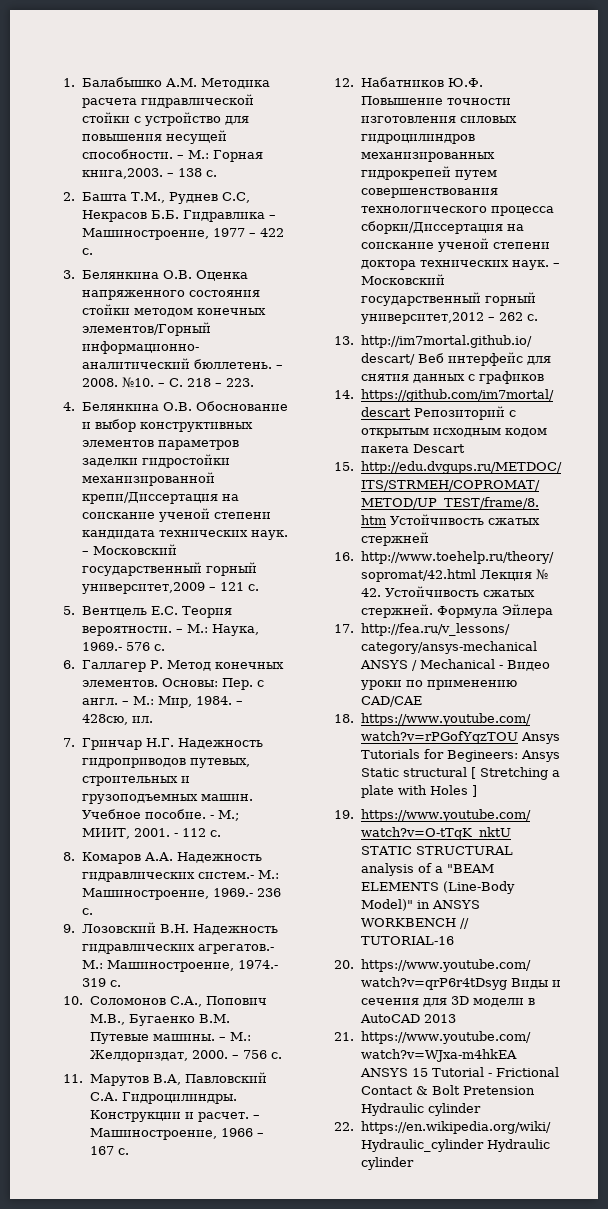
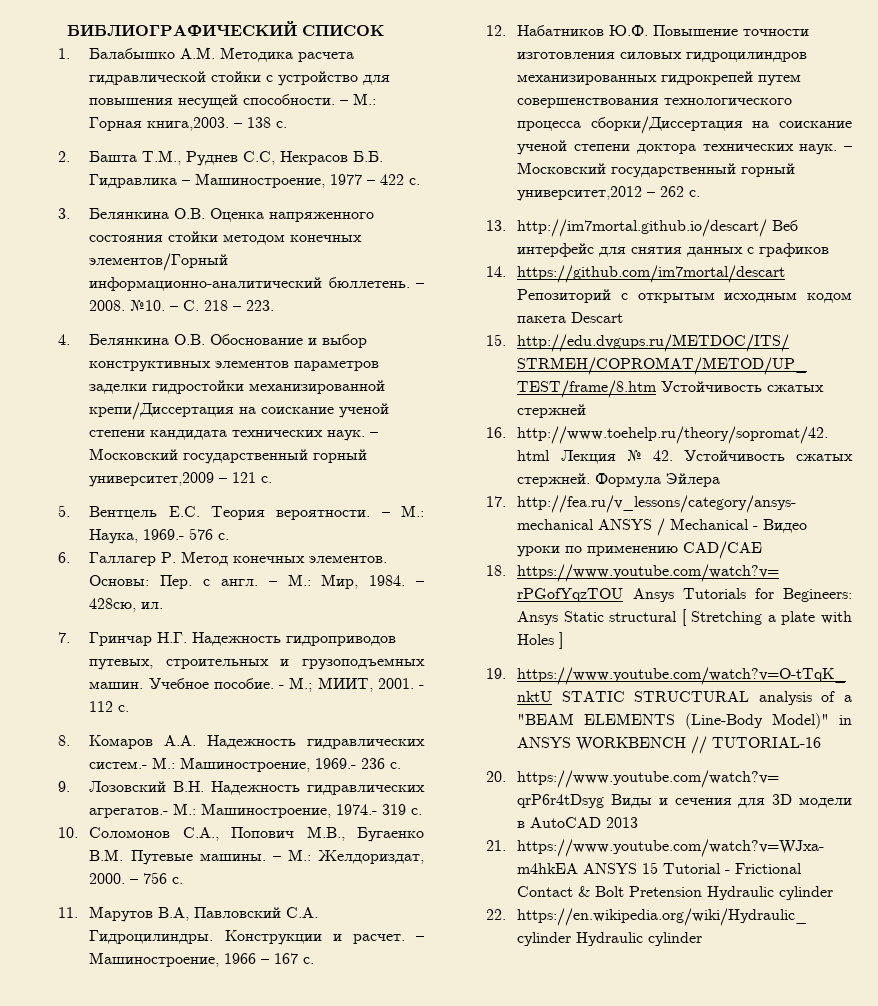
+ БИБЛИОГРАФИЧЕСКИЙ СПИСОК

